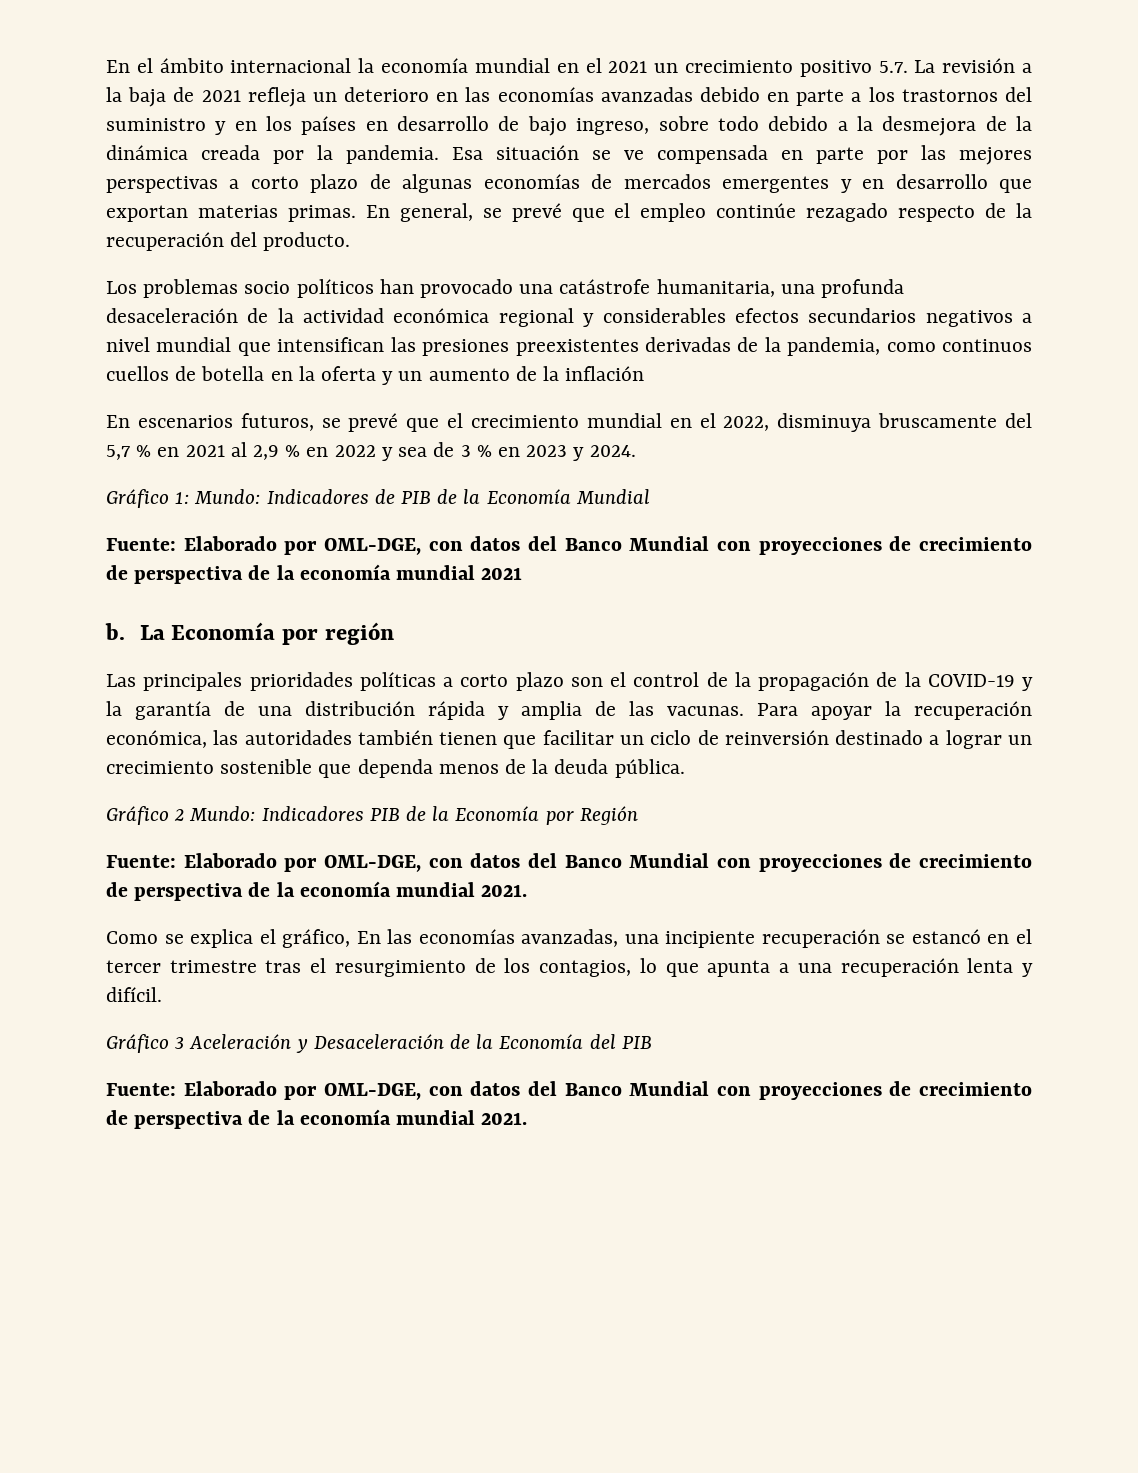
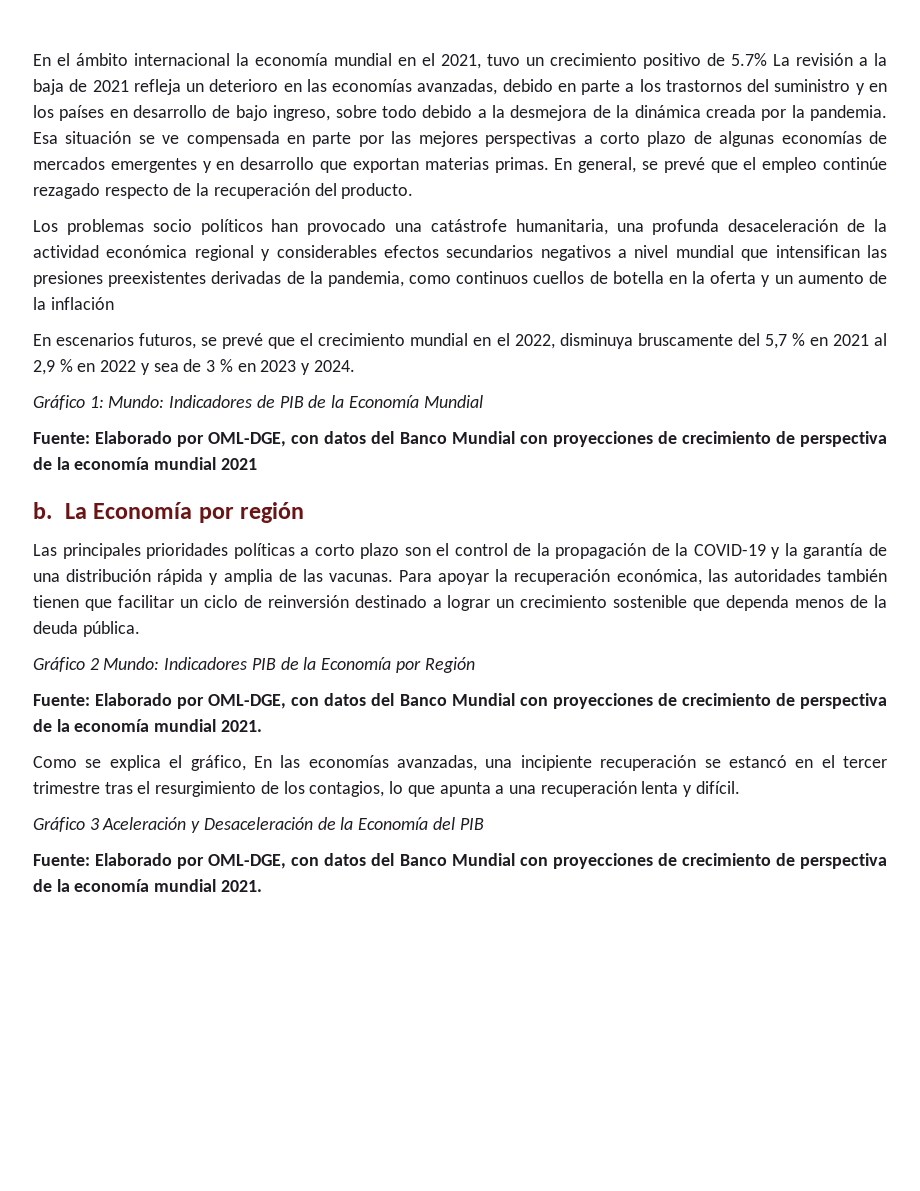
- En el ámbito internacional la economía mundial en el 2021 un crecimiento positivo 5.7. La revisión a la baja de 2021 refleja un deterioro en las economías avanzadas debido en parte a los trastornos del suministro y en los países en desarrollo de bajo ingreso, sobre todo debido a la desmejora de la dinámica creada por la pandemia.
+ En el ámbito internacional la economía mundial en el 2021, tuvo un crecimiento positivo de 5.7% La revisión a la baja de 2021 refleja un deterioro en las economías avanzadas, debido en parte a los trastornos del suministro y en los países en desarrollo de bajo ingreso, sobre todo debido a la desmejora de la dinámica creada por la pandemia.

